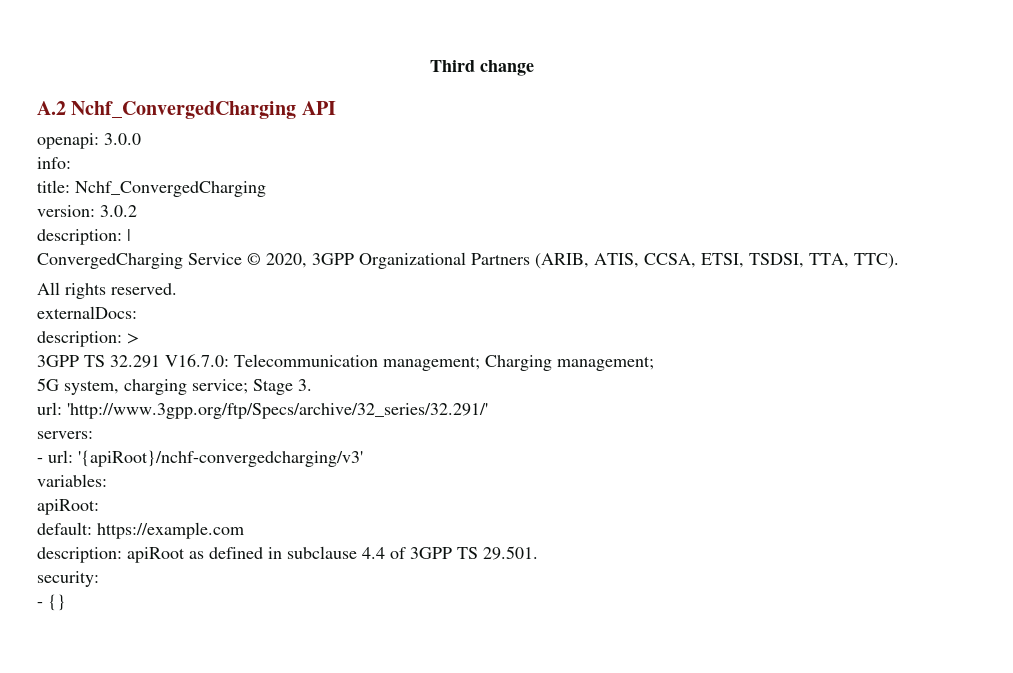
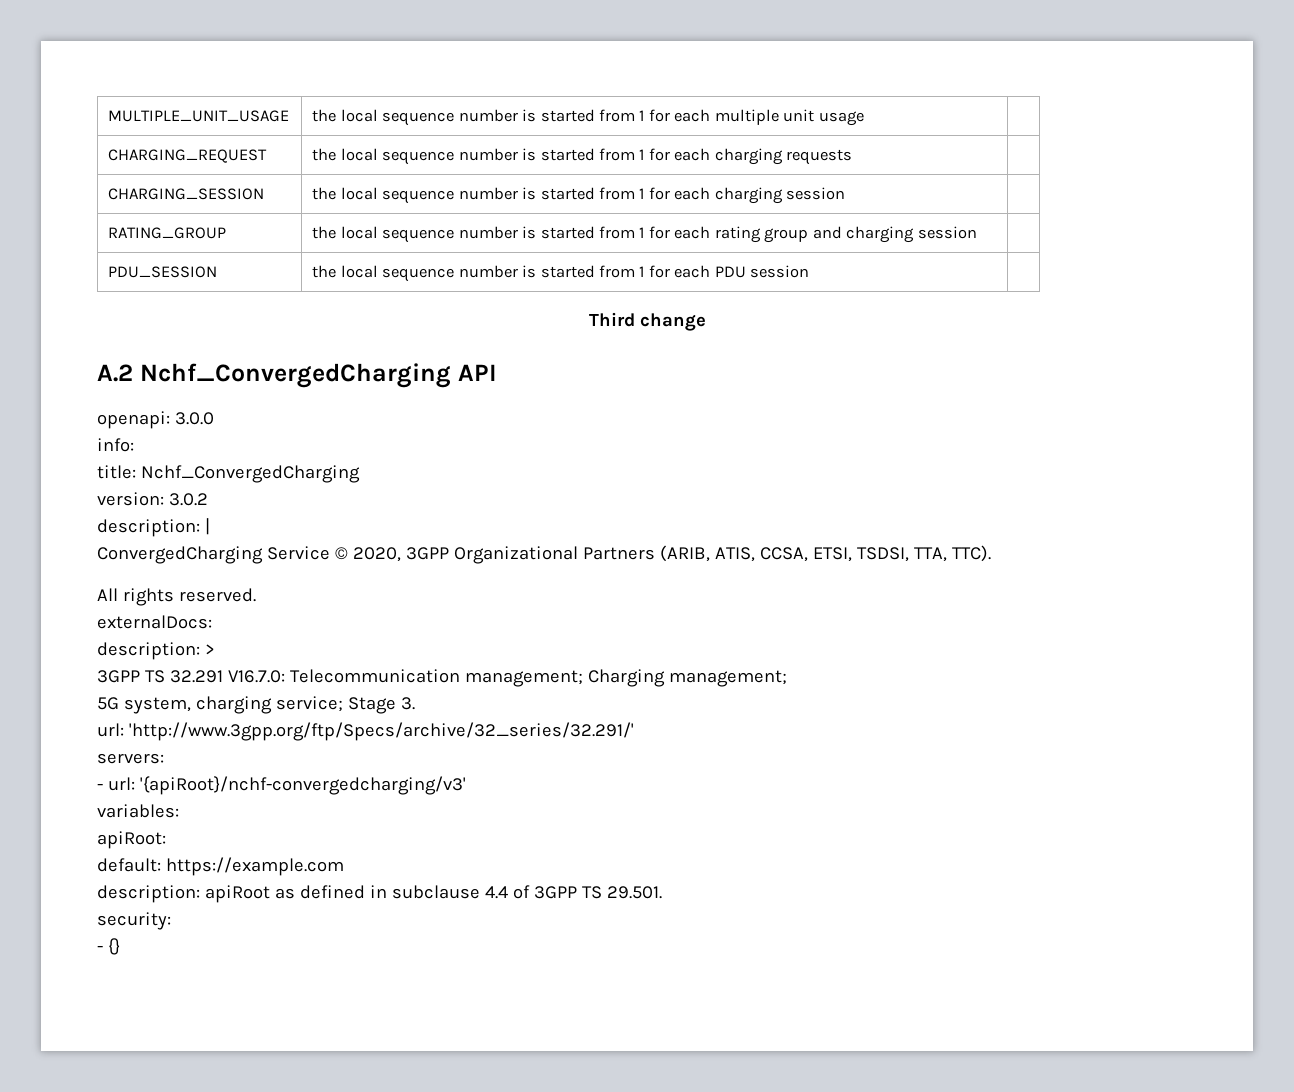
+ MULTIPLE_UNIT_USAGE | the local sequence number is started from 1 for each multiple unit usage |
+ CHARGING_REQUEST | the local sequence number is started from 1 for each charging requests |
+ CHARGING_SESSION | the local sequence number is started from 1 for each charging session |
+ RATING_GROUP | the local sequence number is started from 1 for each rating group and charging session |
+ PDU_SESSION | the local sequence number is started from 1 for each PDU session |

